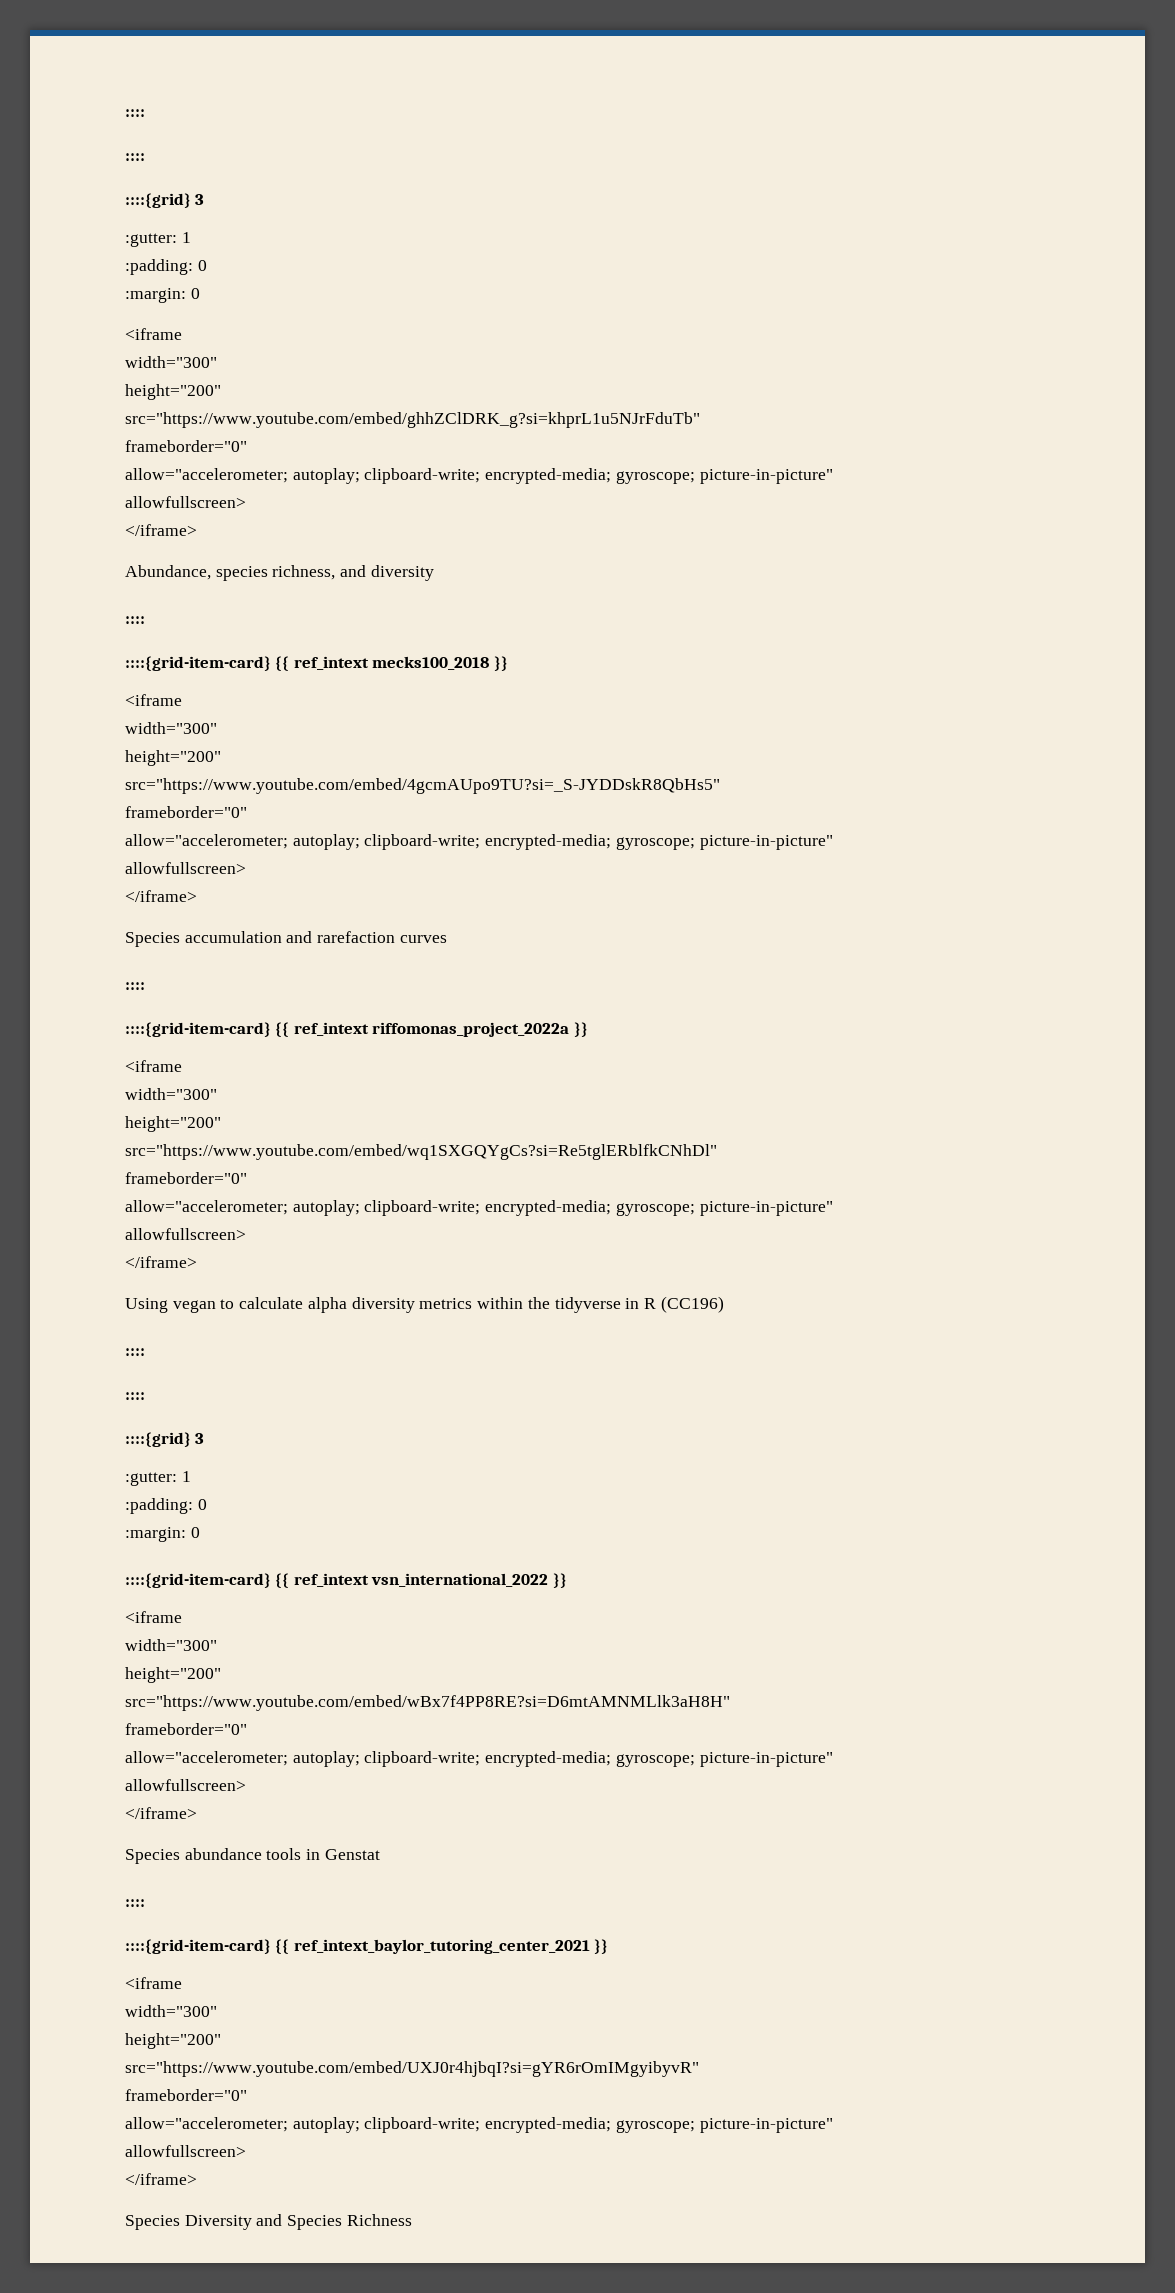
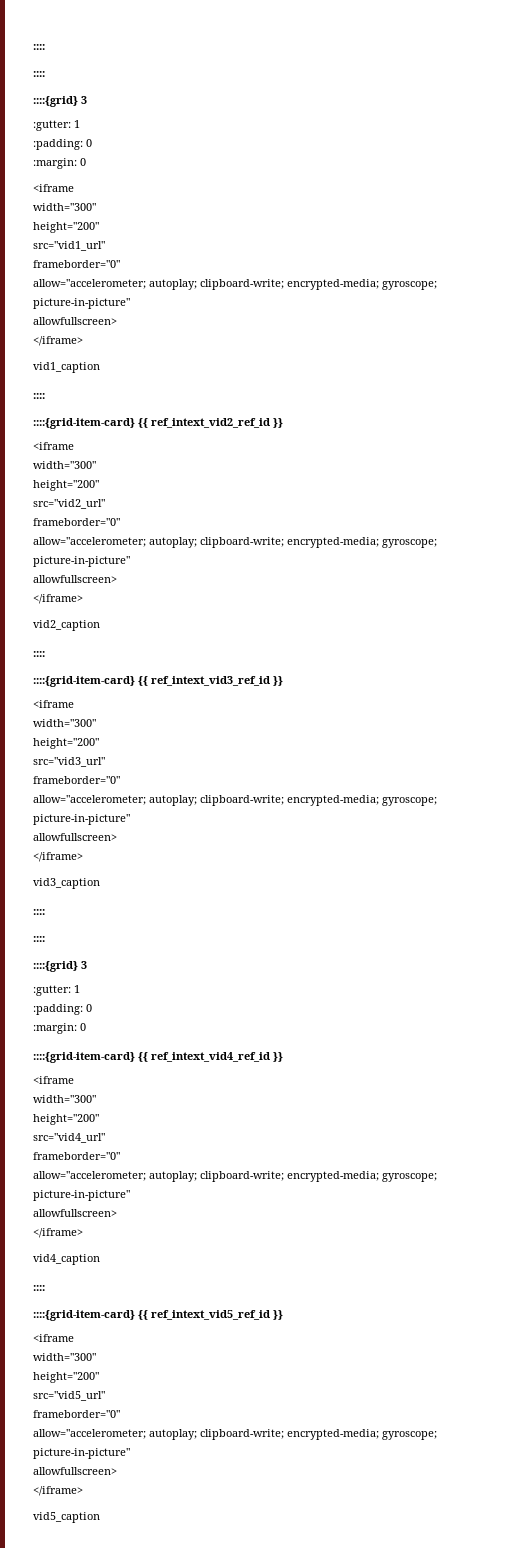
- src="https://www.youtube.com/embed/ghhZClDRK_g?si=khprL1u5NJrFduTb"
+ src="vid1_url"
  frameborder="0"
  allow="accelerometer; autoplay; clipboard-write; encrypted-media; gyroscope; picture-in-picture"
  allowfullscreen>
  </iframe>
- Abundance, species richness, and diversity
+ vid1_caption
  ::::
- ::::{grid-item-card} {{ ref_intext mecks100_2018 }}
+ ::::{grid-item-card} {{ ref_intext_vid2_ref_id }}
  <iframe
  width="300"
  height="200"
- src="https://www.youtube.com/embed/4gcmAUpo9TU?si=_S-JYDDskR8QbHs5"
+ src="vid2_url"
  frameborder="0"
  allow="accelerometer; autoplay; clipboard-write; encrypted-media; gyroscope; picture-in-picture"
  allowfullscreen>
  </iframe>
- Species accumulation and rarefaction curves
+ vid2_caption
  ::::
- ::::{grid-item-card} {{ ref_intext riffomonas_project_2022a }}
+ ::::{grid-item-card} {{ ref_intext_vid3_ref_id }}
  <iframe
  width="300"
  height="200"
- src="https://www.youtube.com/embed/wq1SXGQYgCs?si=Re5tglERblfkCNhDl"
+ src="vid3_url"
  frameborder="0"
  allow="accelerometer; autoplay; clipboard-write; encrypted-media; gyroscope; picture-in-picture"
  allowfullscreen>
  </iframe>
- Using vegan to calculate alpha diversity metrics within the tidyverse in R (CC196)
+ vid3_caption
- ::::{grid-item-card} {{ ref_intext vsn_international_2022 }}
+ ::::{grid-item-card} {{ ref_intext_vid4_ref_id }}
  <iframe
  width="300"
  height="200"
- src="https://www.youtube.com/embed/wBx7f4PP8RE?si=D6mtAMNMLlk3aH8H"
+ src="vid4_url"
  frameborder="0"
  allow="accelerometer; autoplay; clipboard-write; encrypted-media; gyroscope; picture-in-picture"
  allowfullscreen>
  </iframe>
- Species abundance tools in Genstat
+ vid4_caption
  ::::
- ::::{grid-item-card} {{ ref_intext_baylor_tutoring_center_2021 }}
+ ::::{grid-item-card} {{ ref_intext_vid5_ref_id }}
  <iframe
  width="300"
  height="200"
- src="https://www.youtube.com/embed/UXJ0r4hjbqI?si=gYR6rOmIMgyibyvR"
+ src="vid5_url"
  frameborder="0"
  allow="accelerometer; autoplay; clipboard-write; encrypted-media; gyroscope; picture-in-picture"
  allowfullscreen>
  </iframe>
- Species Diversity and Species Richness
+ vid5_caption

